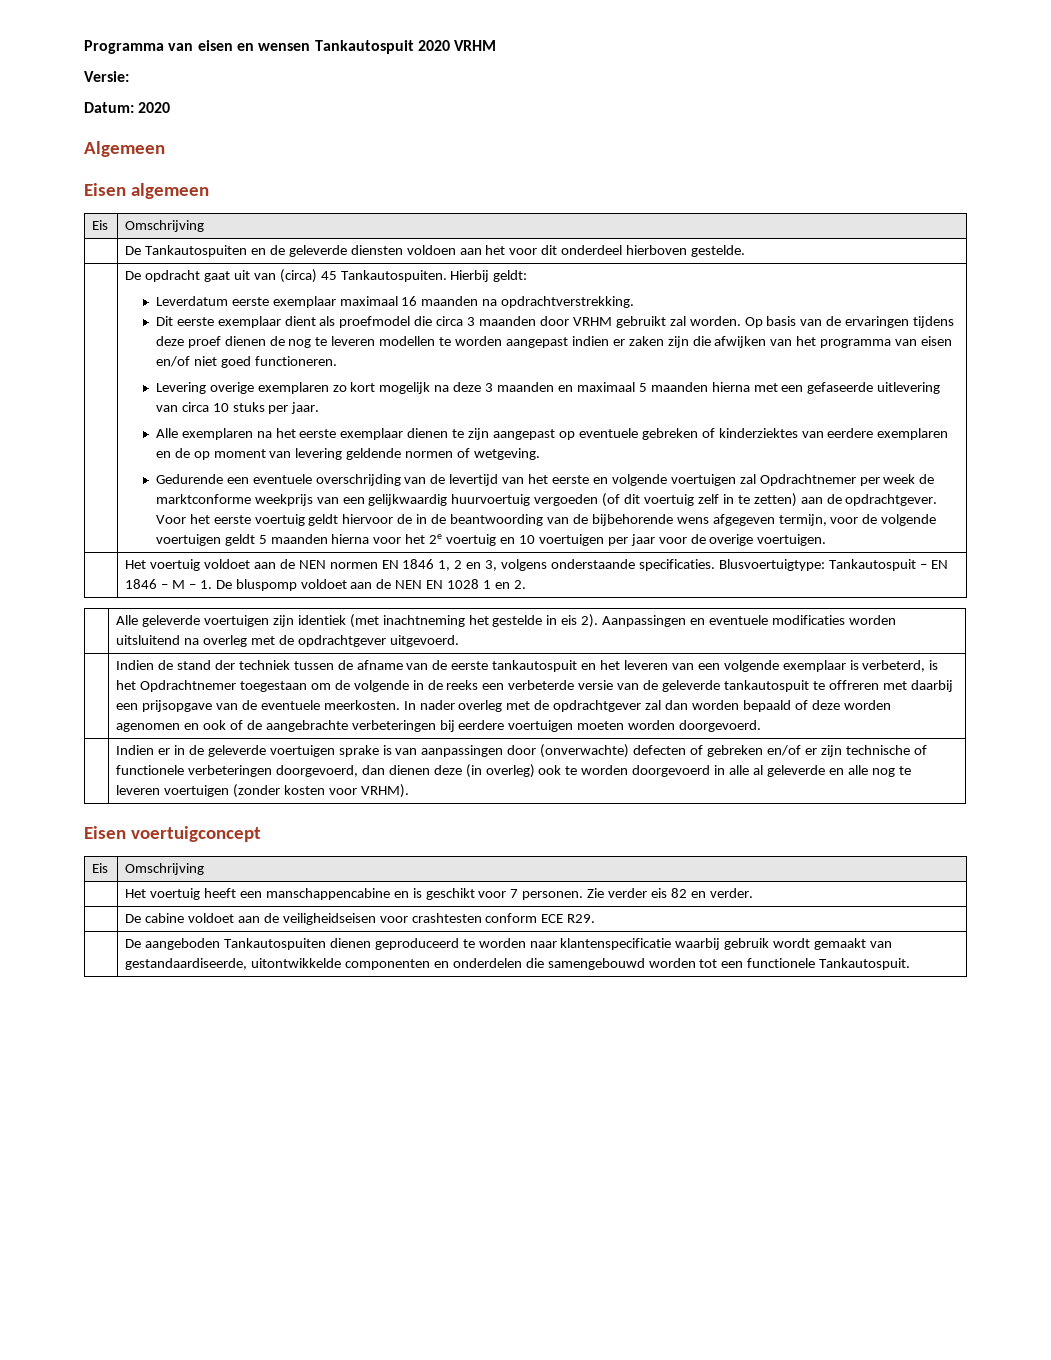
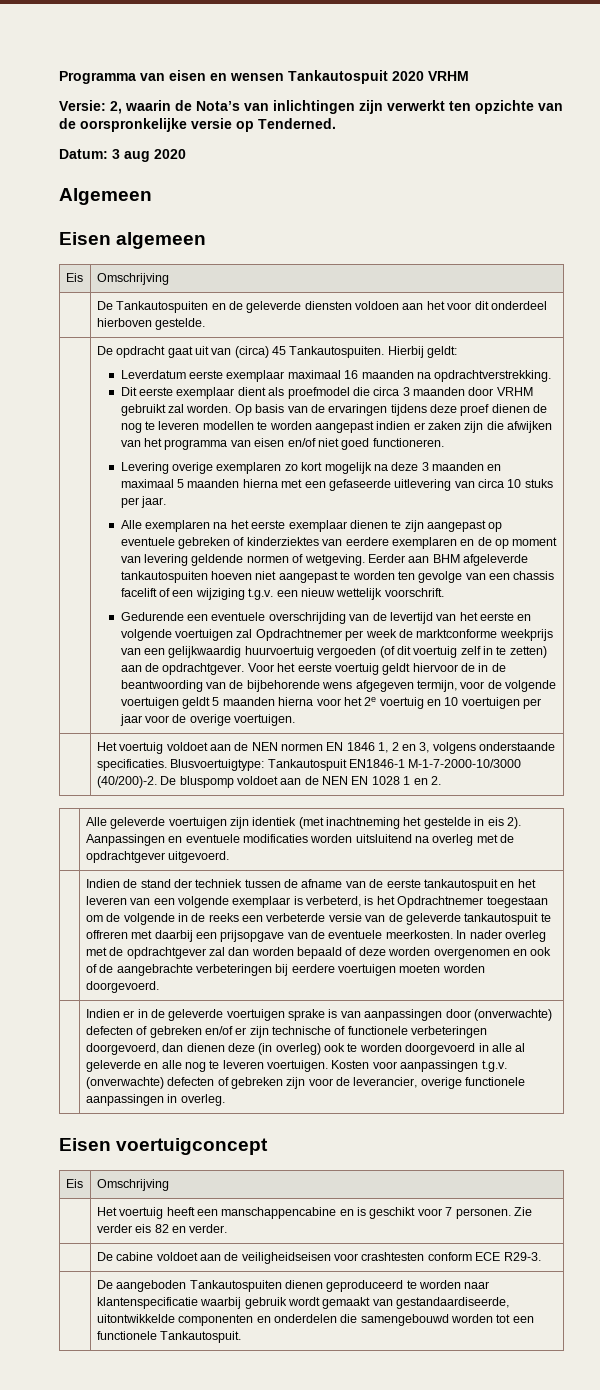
- Versie:
+ Versie: 2, waarin de Nota’s van inlichtingen zijn verwerkt ten opzichte van de oorspronkelijke versie op Tenderned.
- Datum: 2020
+ Datum: 3 aug 2020
+ Eerder aan BHM afgeleverde tankautospuiten hoeven niet aangepast te worden ten gevolge van een chassis facelift of een wijziging t.g.v. een nieuw wettelijk voorschrift.
- | Het voertuig voldoet aan de NEN normen EN 1846 1, 2 en 3, volgens onderstaande specificaties. Blusvoertuigtype: Tankautospuit – EN 1846 – M – 1. De bluspomp voldoet aan de NEN EN 1028 1 en 2.
+ | Het voertuig voldoet aan de NEN normen EN 1846 1, 2 en 3, volgens onderstaande specificaties. Blusvoertuigtype: Tankautospuit EN1846-1 M-1-7-2000-10/3000 (40/200)-2. De bluspomp voldoet aan de NEN EN 1028 1 en 2.
- In nader overleg met de opdrachtgever zal dan worden bepaald of deze worden agenomen en ook of de aangebrachte verbeteringen bij eerdere voertuigen moeten worden doorgevoerd.
+ In nader overleg met de opdrachtgever zal dan worden bepaald of deze worden overgenomen en ook of de aangebrachte verbeteringen bij eerdere voertuigen moeten worden doorgevoerd.
- Indien er in de geleverde voertuigen sprake is van aanpassingen door (onverwachte) defecten of gebreken en/of er zijn technische of functionele verbeteringen doorgevoerd, dan dienen deze (in overleg) ook te worden doorgevoerd in alle al geleverde en alle nog te leveren voertuigen (zonder kosten voor VRHM).
+ Indien er in de geleverde voertuigen sprake is van aanpassingen door (onverwachte) defecten of gebreken en/of er zijn technische of functionele verbeteringen doorgevoerd, dan dienen deze (in overleg) ook te worden doorgevoerd in alle al geleverde en alle nog te leveren voertuigen. Kosten voor aanpassingen t.g.v. (onverwachte) defecten of gebreken zijn voor de leverancier, overige functionele aanpassingen in overleg.
- | De cabine voldoet aan de veiligheidseisen voor crashtesten conform ECE R29.
+ | De cabine voldoet aan de veiligheidseisen voor crashtesten conform ECE R29-3.

